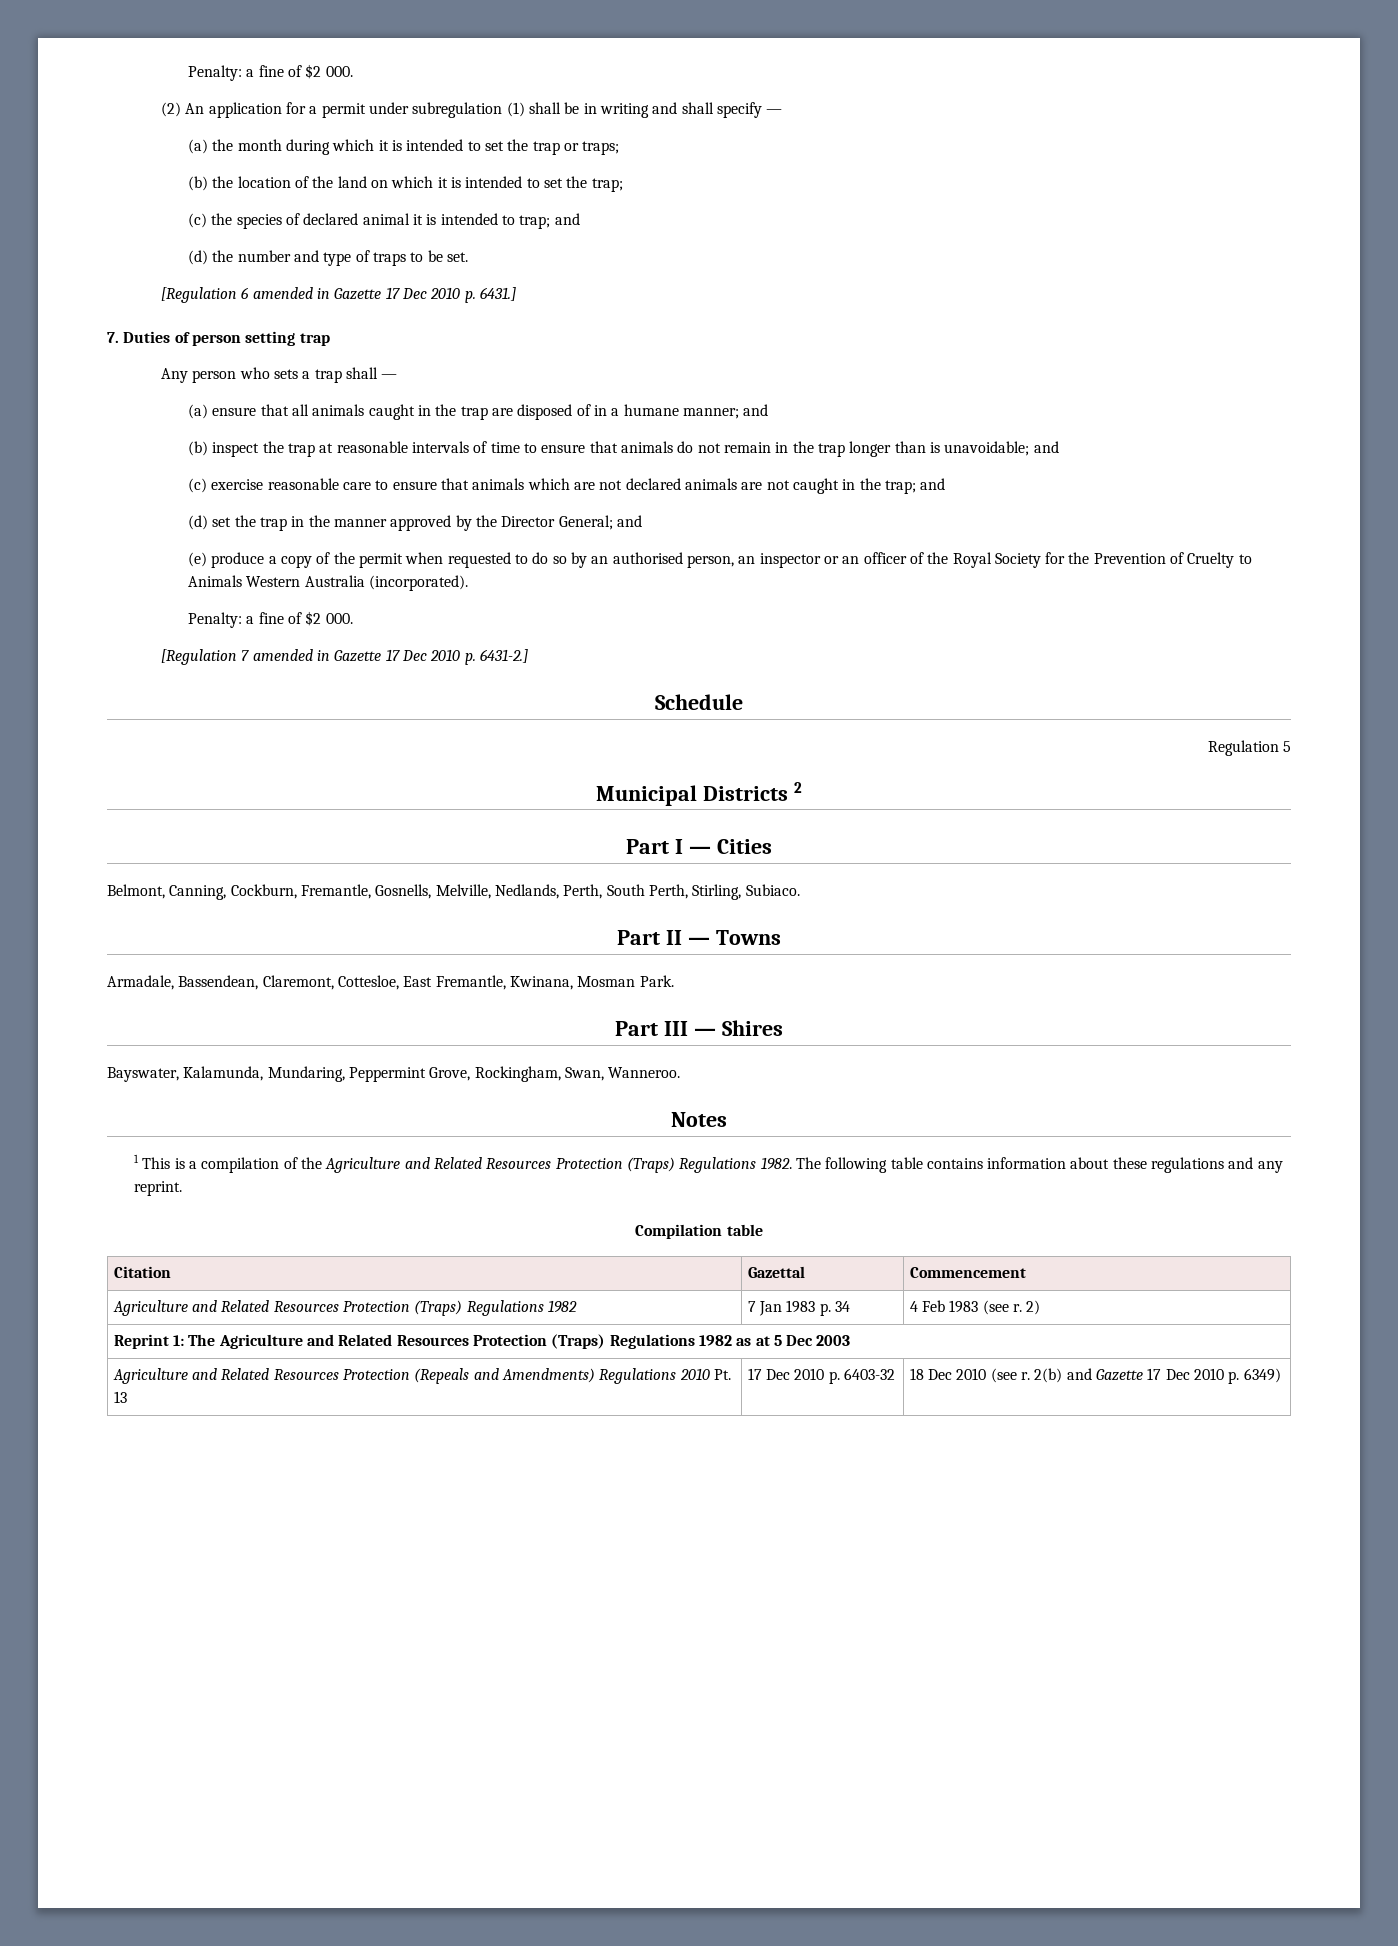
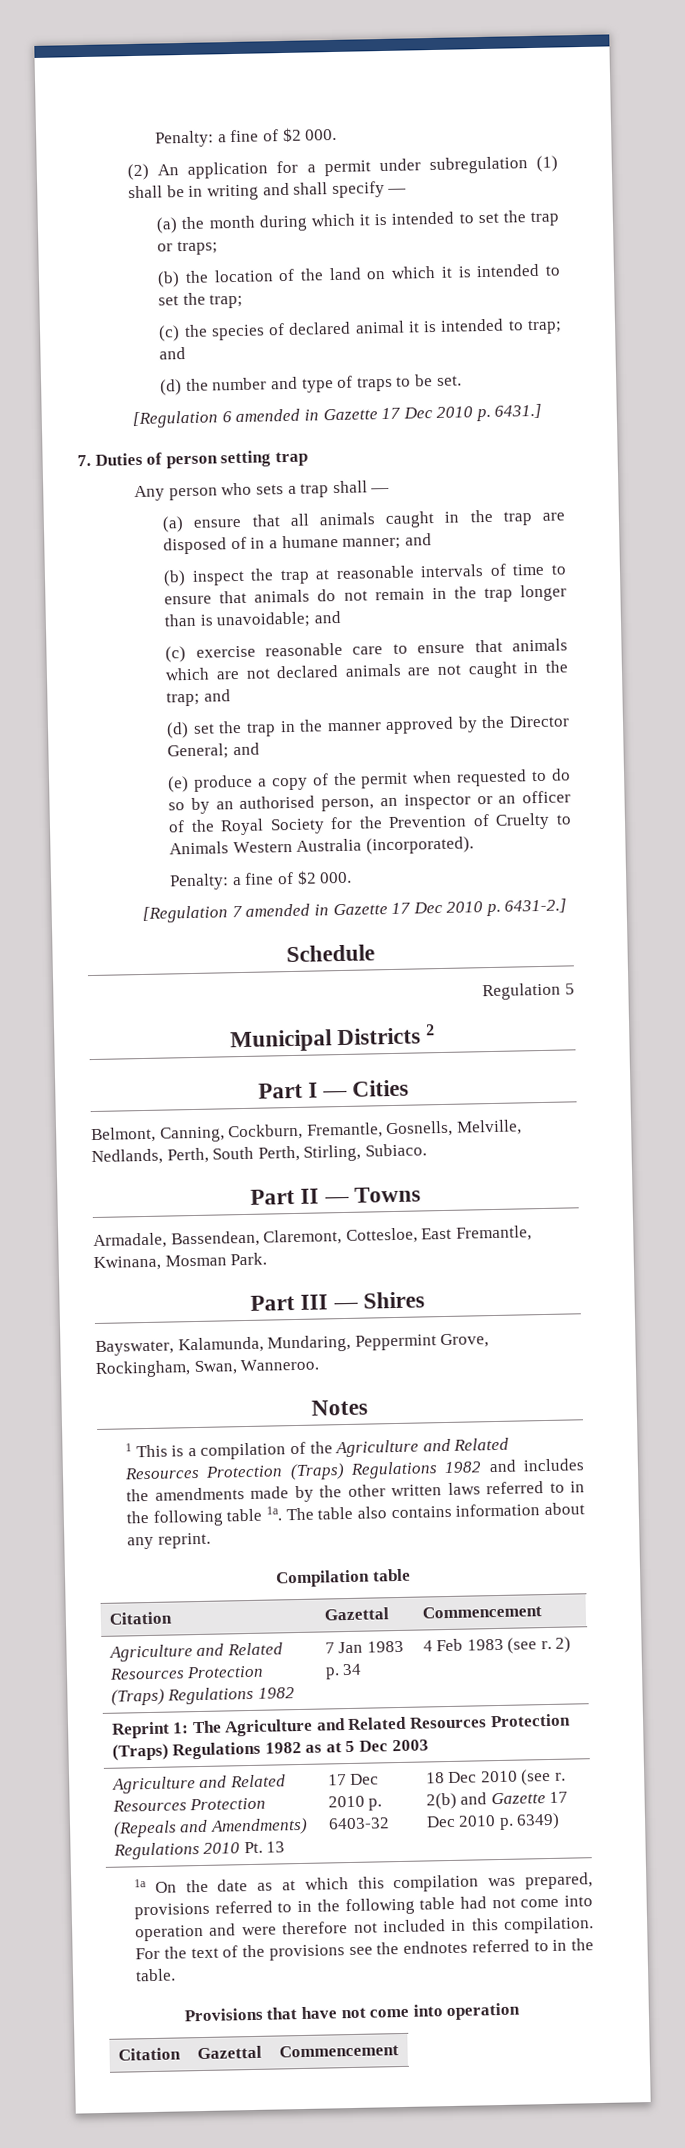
- 1 This is a compilation of the Agriculture and Related Resources Protection (Traps) Regulations 1982. The following table contains information about these regulations and any reprint.
+ 1 This is a compilation of the Agriculture and Related Resources Protection (Traps) Regulations 1982 and includes the amendments made by the other written laws referred to in the following table 1a. The table also contains information about any reprint.
+ 1a On the date as at which this compilation was prepared, provisions referred to in the following table had not come into operation and were therefore not included in this compilation. For the text of the provisions see the endnotes referred to in the table.
+ Provisions that have not come into operation
+ Citation | Gazettal | Commencement

